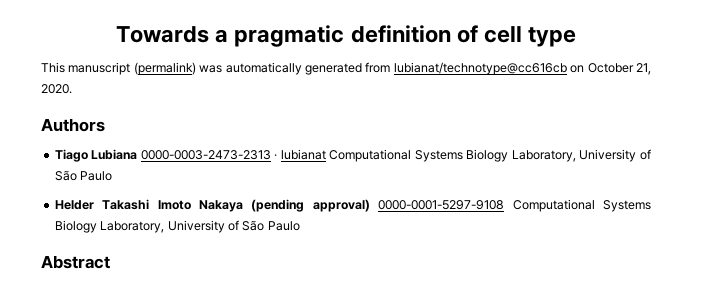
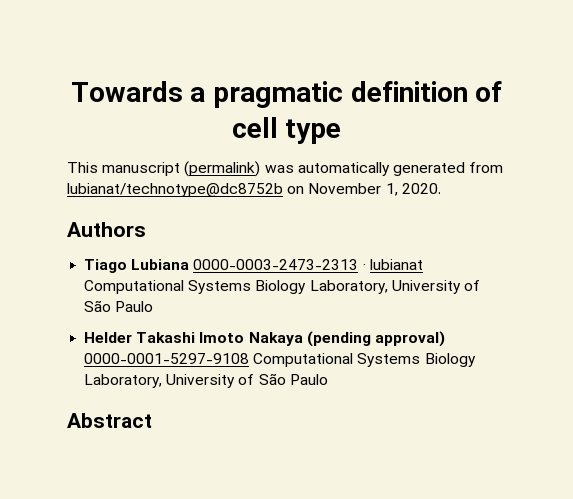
- This manuscript (permalink) was automatically generated from lubianat/technotype@cc616cb on October 21, 2020.
+ This manuscript (permalink) was automatically generated from lubianat/technotype@dc8752b on November 1, 2020.

